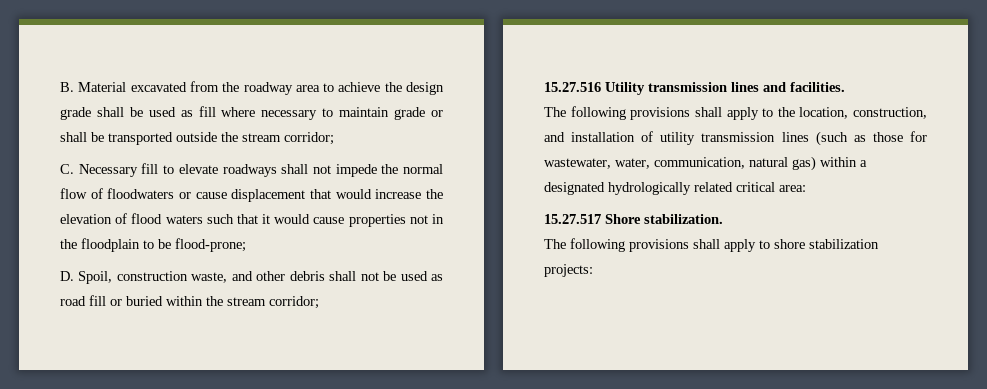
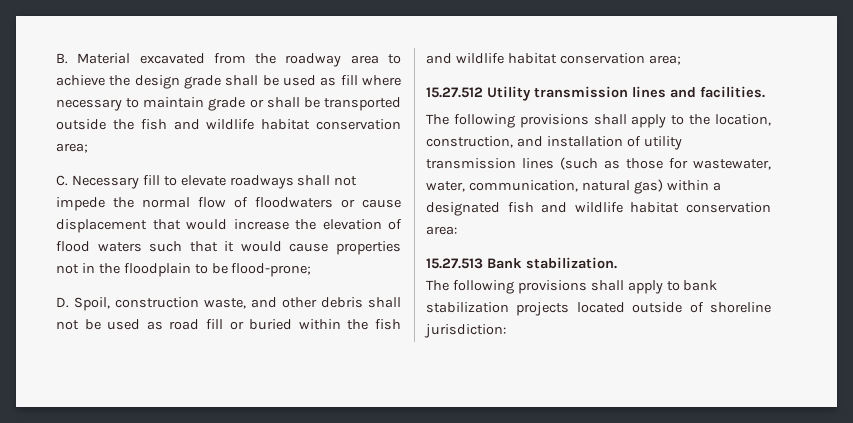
- B. Material excavated from the roadway area to achieve the design grade shall be used as fill where necessary to maintain grade or shall be transported outside the stream corridor;
+ B. Material excavated from the roadway area to achieve the design grade shall be used as fill where necessary to maintain grade or shall be transported outside the fish and wildlife habitat conservation area;
- D. Spoil, construction waste, and other debris shall not be used as road fill or buried within the stream corridor;
- 15.27.516 Utility transmission lines and facilities.
+ D. Spoil, construction waste, and other debris shall not be used as road fill or buried within the fish and wildlife habitat conservation area;
+ 15.27.512 Utility transmission lines and facilities.
- The following provisions shall apply to the location, construction, and installation of utility transmission lines (such as those for wastewater, water, communication, natural gas) within a designated hydrologically related critical area:
+ The following provisions shall apply to the location, construction, and installation of utility transmission lines (such as those for wastewater, water, communication, natural gas) within a designated fish and wildlife habitat conservation area:
- 15.27.517 Shore stabilization.
+ 15.27.513 Bank stabilization.
- The following provisions shall apply to shore stabilization projects:
+ The following provisions shall apply to bank stabilization projects located outside of shoreline jurisdiction:

